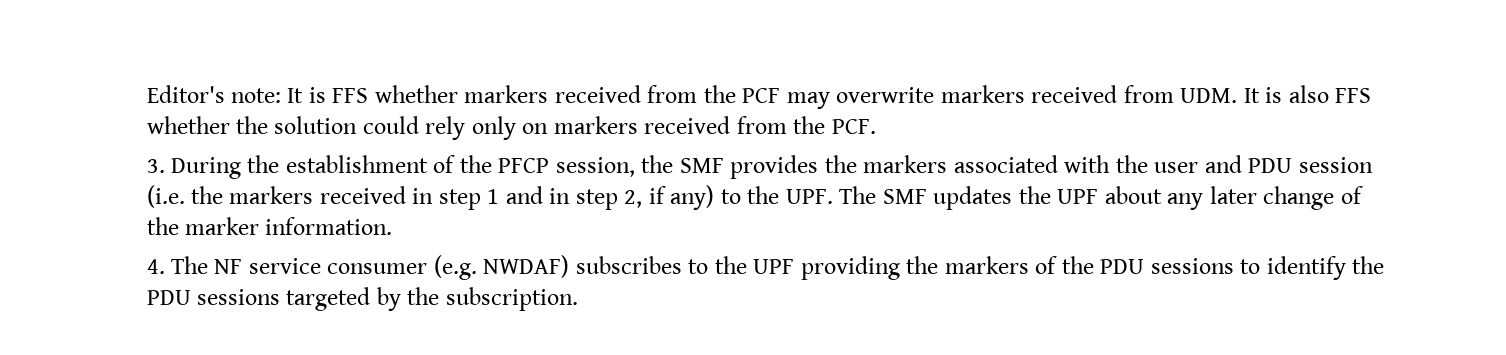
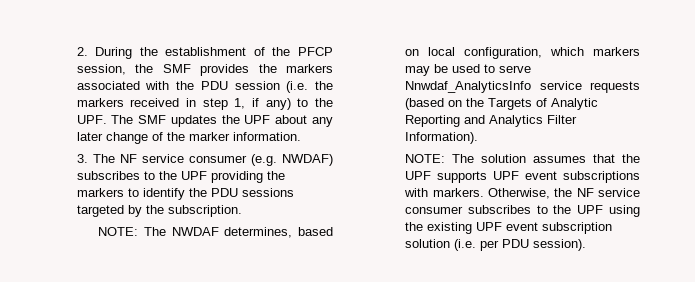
- Editor's note: It is FFS whether markers received from the PCF may overwrite markers received from UDM. It is also FFS whether the solution could rely only on markers received from the PCF.
- 3. During the establishment of the PFCP session, the SMF provides the markers associated with the user and PDU session (i.e. the markers received in step 1 and in step 2, if any) to the UPF. The SMF updates the UPF about any later change of the marker information.
+ 2. During the establishment of the PFCP session, the SMF provides the markers associated with the PDU session (i.e. the markers received in step 1, if any) to the UPF. The SMF updates the UPF about any later change of the marker information.
- 4. The NF service consumer (e.g. NWDAF) subscribes to the UPF providing the markers of the PDU sessions to identify the PDU sessions targeted by the subscription.
+ 3. The NF service consumer (e.g. NWDAF) subscribes to the UPF providing the markers to identify the PDU sessions targeted by the subscription.
+ NOTE: The NWDAF determines, based on local configuration, which markers may be used to serve Nnwdaf_AnalyticsInfo service requests (based on the Targets of Analytic Reporting and Analytics Filter Information).
+ NOTE: The solution assumes that the UPF supports UPF event subscriptions with markers. Otherwise, the NF service consumer subscribes to the UPF using the existing UPF event subscription solution (i.e. per PDU session).

